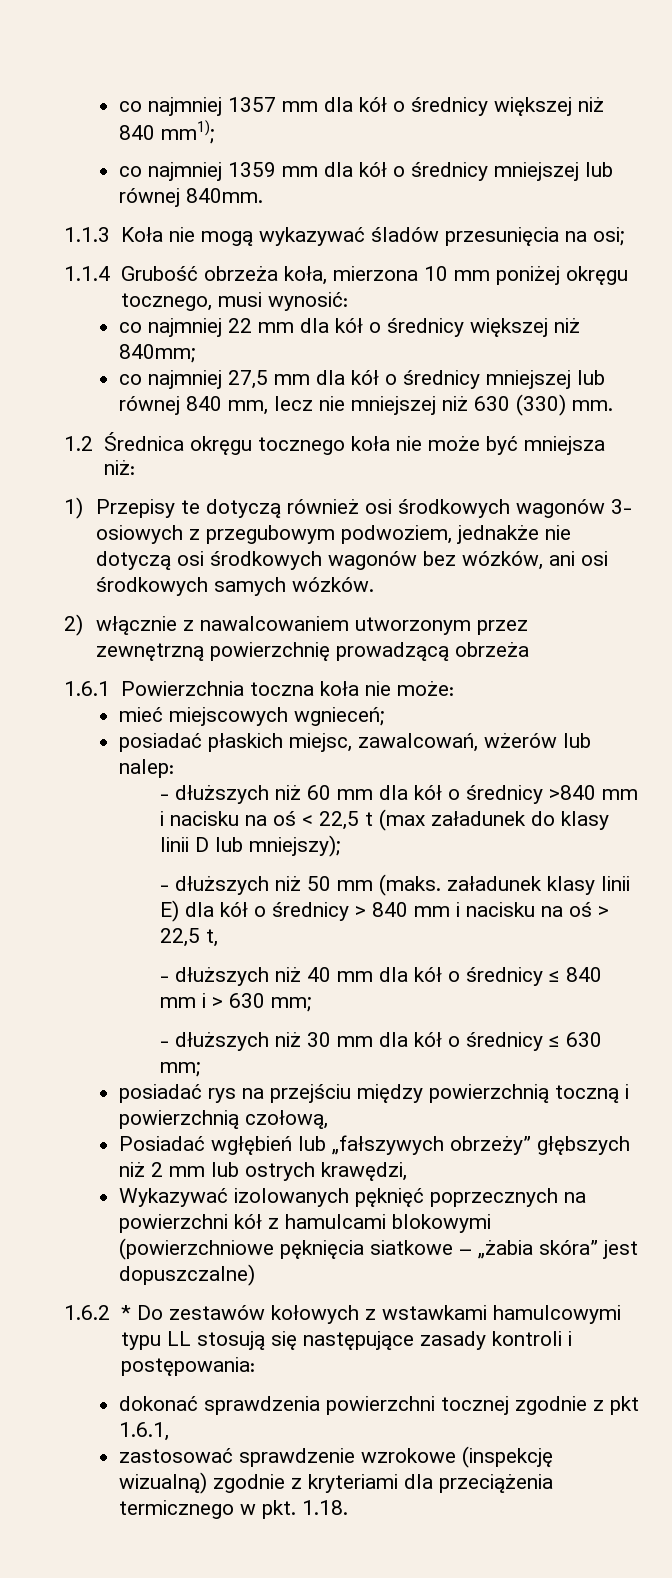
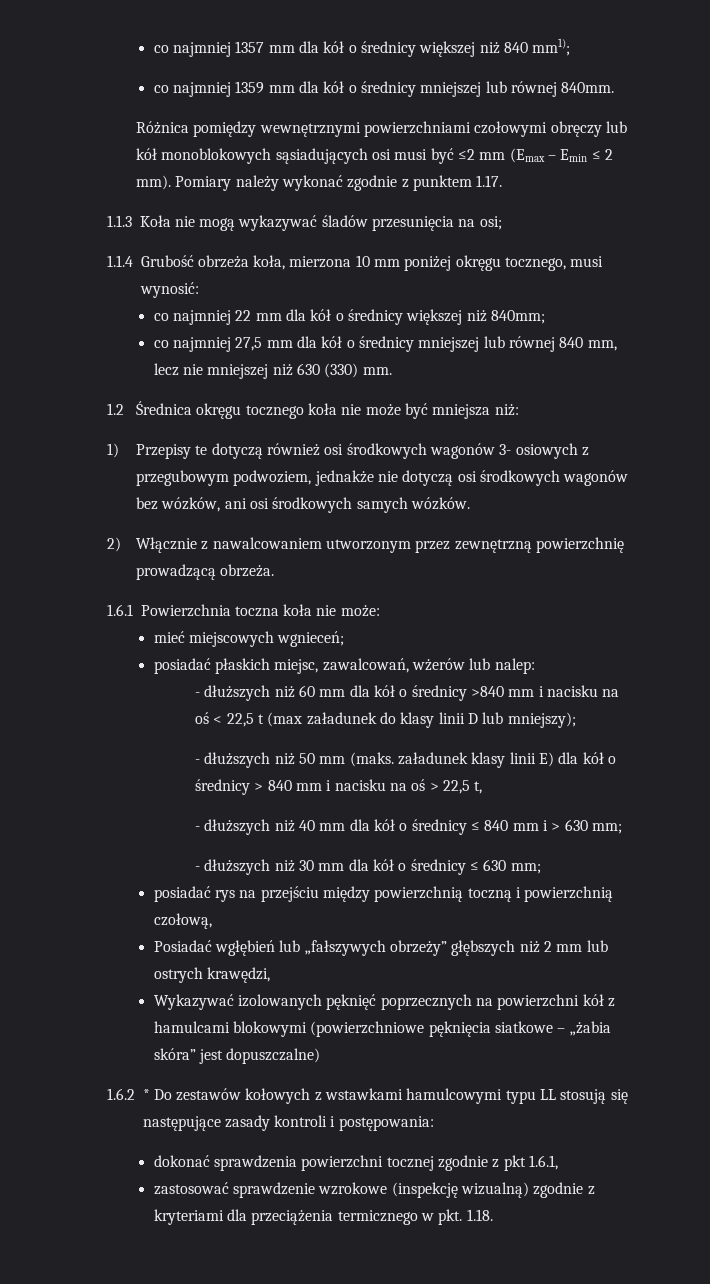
+ Różnica pomiędzy wewnętrznymi powierzchniami czołowymi obręczy lub kół monoblokowych sąsiadujących osi musi być ≤2 mm (Emax – Emin ≤ 2 mm). Pomiary należy wykonać zgodnie z punktem 1.17.
- 2) włącznie z nawalcowaniem utworzonym przez zewnętrzną powierzchnię prowadzącą obrzeża
+ 2) Włącznie z nawalcowaniem utworzonym przez zewnętrzną powierzchnię prowadzącą obrzeża.

